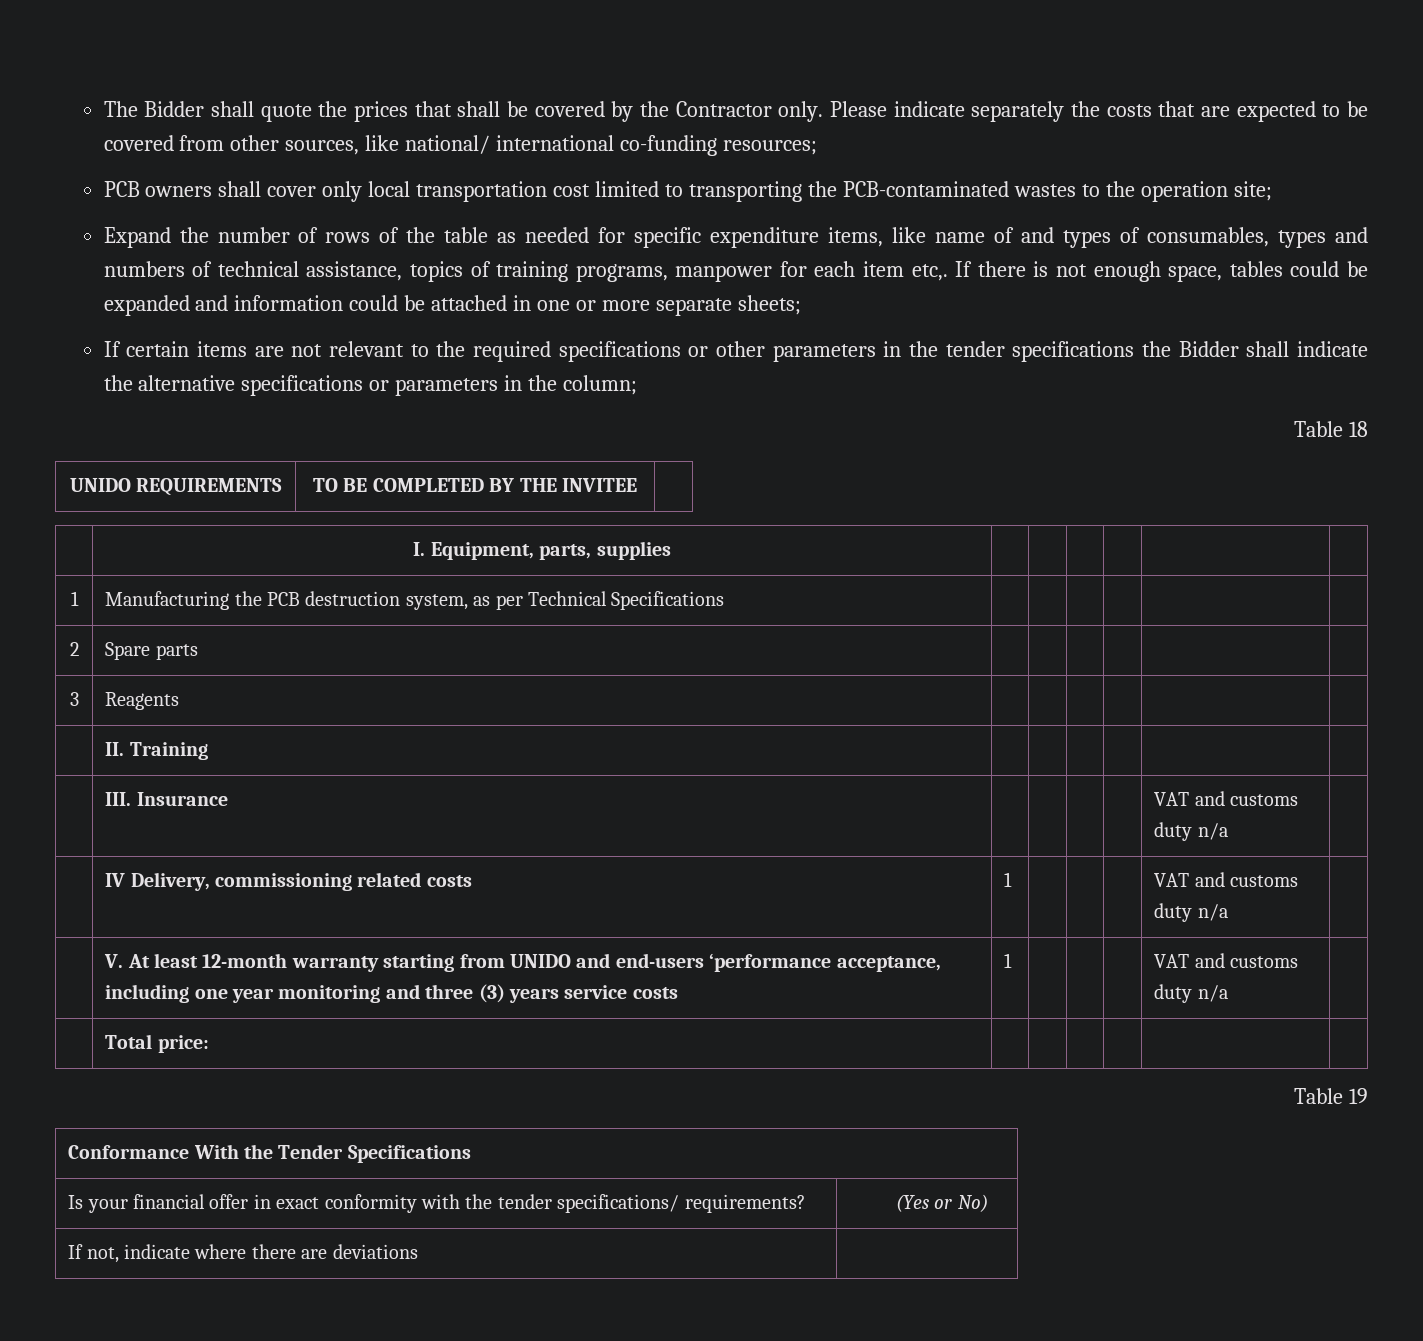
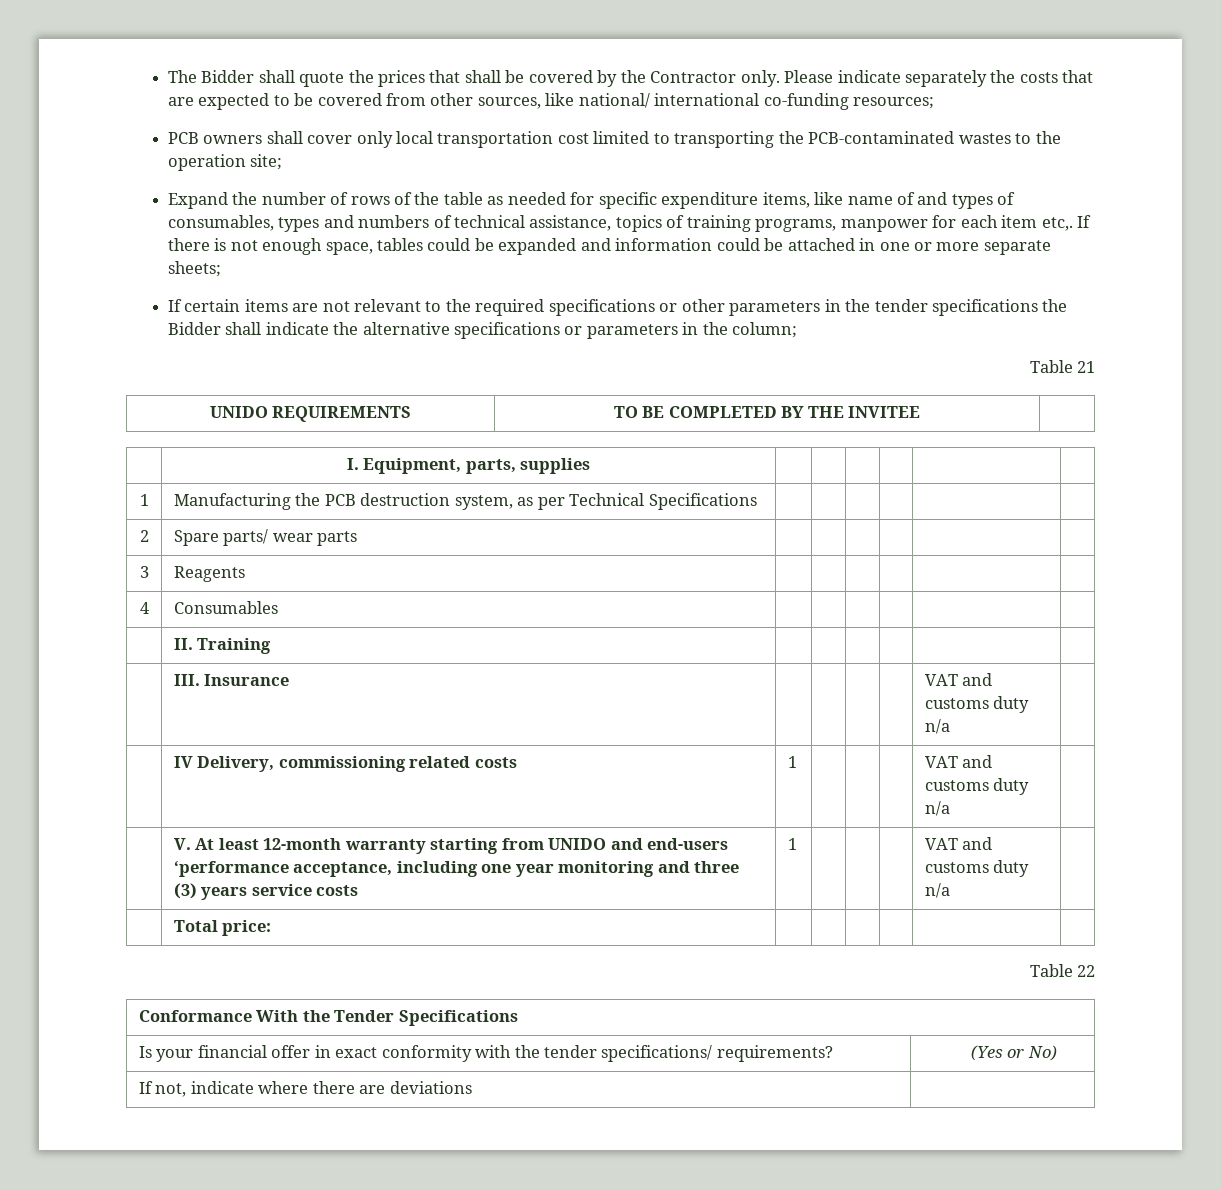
- Table 18
+ Table 21
- 2 | Spare parts | | | | | |
+ 2 | Spare parts/ wear parts | | | | | |
+ 4 | Consumables | | | | | |
- Table 19
+ Table 22

